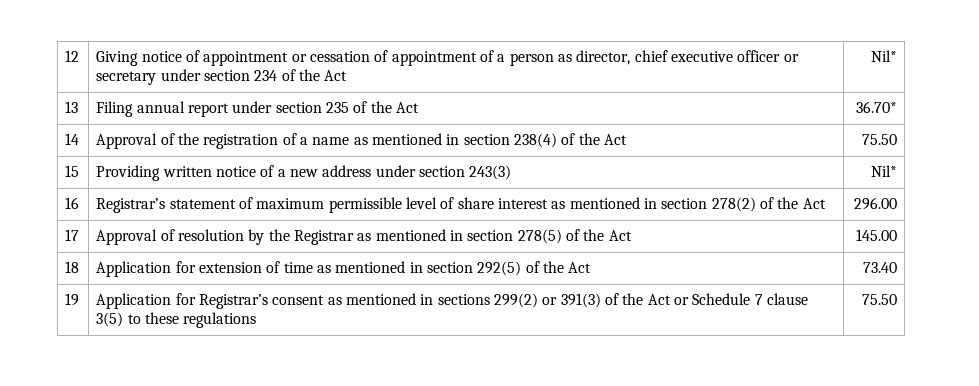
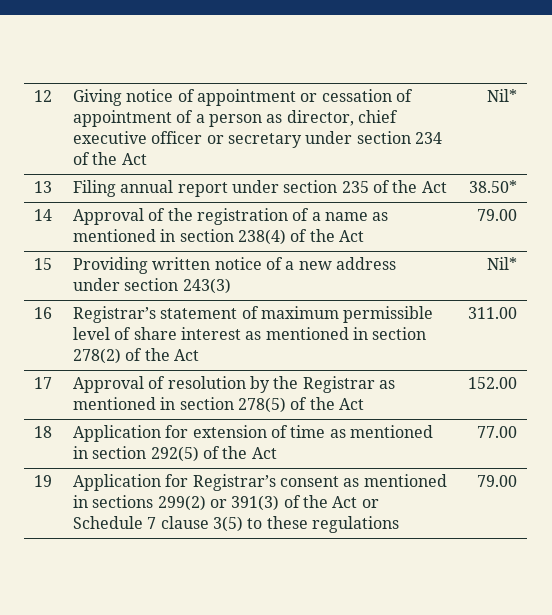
- 13 | Filing annual report under section 235 of the Act | 36.70*
+ 13 | Filing annual report under section 235 of the Act | 38.50*
- 14 | Approval of the registration of a name as mentioned in section 238(4) of the Act | 75.50
+ 14 | Approval of the registration of a name as mentioned in section 238(4) of the Act | 79.00
- 16 | Registrar’s statement of maximum permissible level of share interest as mentioned in section 278(2) of the Act | 296.00
+ 16 | Registrar’s statement of maximum permissible level of share interest as mentioned in section 278(2) of the Act | 311.00
- 17 | Approval of resolution by the Registrar as mentioned in section 278(5) of the Act | 145.00
+ 17 | Approval of resolution by the Registrar as mentioned in section 278(5) of the Act | 152.00
- 18 | Application for extension of time as mentioned in section 292(5) of the Act | 73.40
+ 18 | Application for extension of time as mentioned in section 292(5) of the Act | 77.00
- 19 | Application for Registrar’s consent as mentioned in sections 299(2) or 391(3) of the Act or Schedule 7 clause 3(5) to these regulations | 75.50
+ 19 | Application for Registrar’s consent as mentioned in sections 299(2) or 391(3) of the Act or Schedule 7 clause 3(5) to these regulations | 79.00

